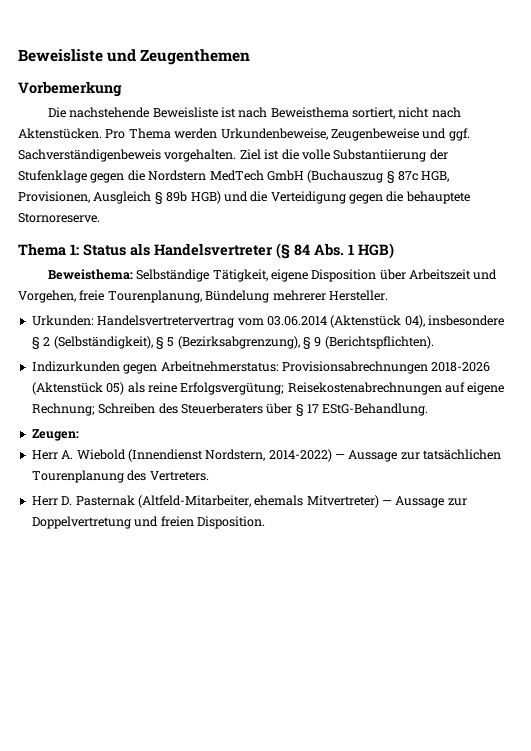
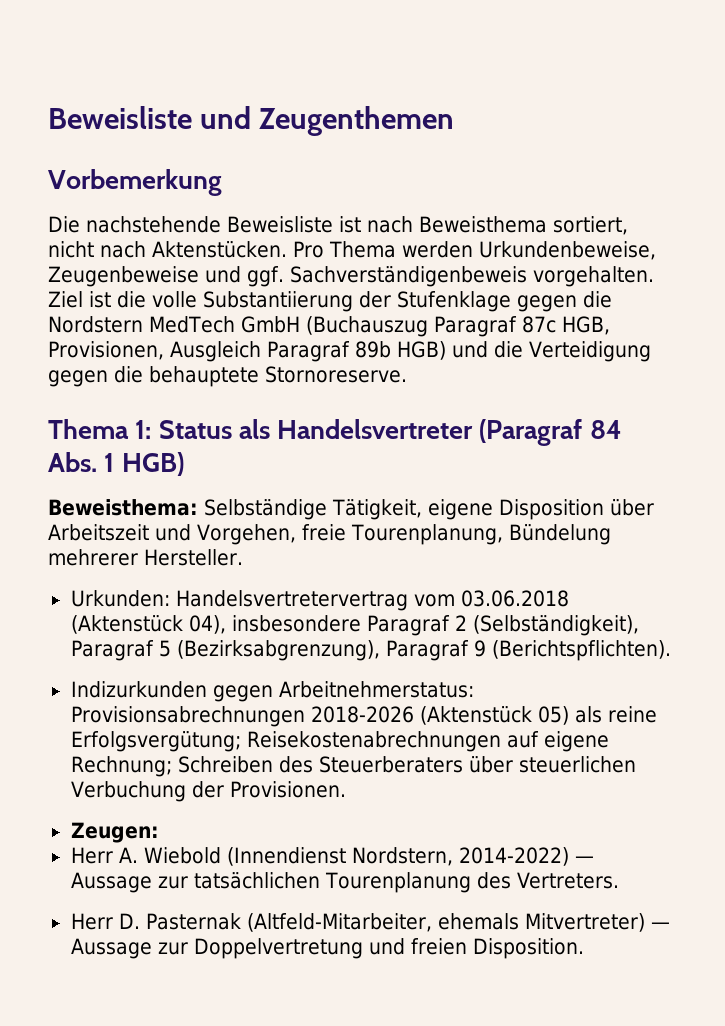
- Ziel ist die volle Substantiierung der Stufenklage gegen die Nordstern MedTech GmbH (Buchauszug § 87c HGB, Provisionen, Ausgleich § 89b HGB) und die Verteidigung gegen die behauptete Stornoreserve.
+ Ziel ist die volle Substantiierung der Stufenklage gegen die Nordstern MedTech GmbH (Buchauszug Paragraf 87c HGB, Provisionen, Ausgleich Paragraf 89b HGB) und die Verteidigung gegen die behauptete Stornoreserve.
- Thema 1: Status als Handelsvertreter (§ 84 Abs. 1 HGB)
+ Thema 1: Status als Handelsvertreter (Paragraf 84 Abs. 1 HGB)
- Urkunden: Handelsvertretervertrag vom 03.06.2014 (Aktenstück 04), insbesondere § 2 (Selbständigkeit), § 5 (Bezirksabgrenzung), § 9 (Berichtspflichten).
+ Urkunden: Handelsvertretervertrag vom 03.06.2018 (Aktenstück 04), insbesondere Paragraf 2 (Selbständigkeit), Paragraf 5 (Bezirksabgrenzung), Paragraf 9 (Berichtspflichten).
- Indizurkunden gegen Arbeitnehmerstatus: Provisionsabrechnungen 2018-2026 (Aktenstück 05) als reine Erfolgsvergütung; Reisekostenabrechnungen auf eigene Rechnung; Schreiben des Steuerberaters über § 17 EStG-Behandlung.
+ Indizurkunden gegen Arbeitnehmerstatus: Provisionsabrechnungen 2018-2026 (Aktenstück 05) als reine Erfolgsvergütung; Reisekostenabrechnungen auf eigene Rechnung; Schreiben des Steuerberaters über steuerlichen Verbuchung der Provisionen.

